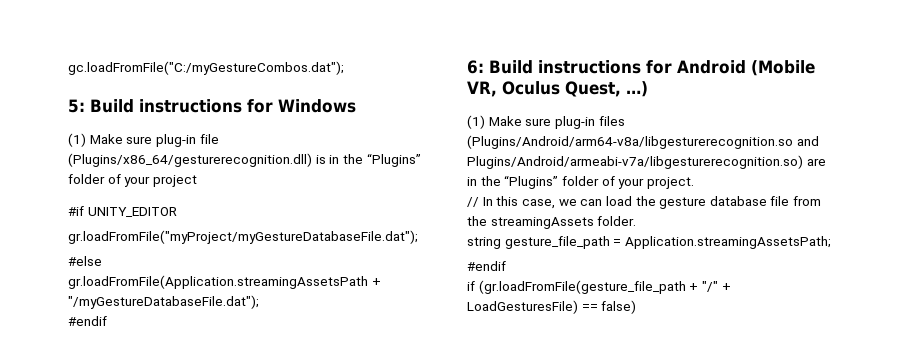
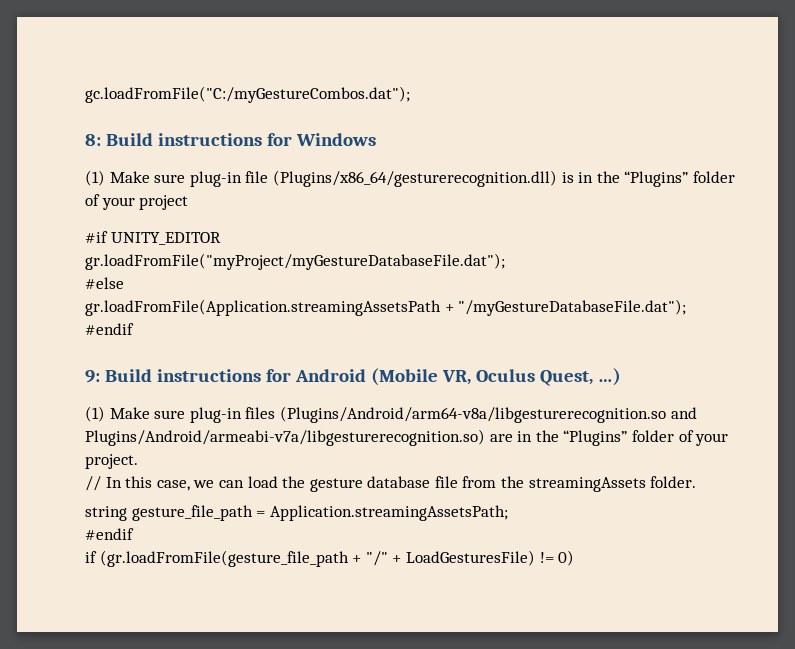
- 5: Build instructions for Windows
+ 8: Build instructions for Windows
- 6: Build instructions for Android (Mobile VR, Oculus Quest, …)
+ 9: Build instructions for Android (Mobile VR, Oculus Quest, …)
- if (gr.loadFromFile(gesture_file_path + "/" + LoadGesturesFile) == false)
+ if (gr.loadFromFile(gesture_file_path + "/" + LoadGesturesFile) != 0)

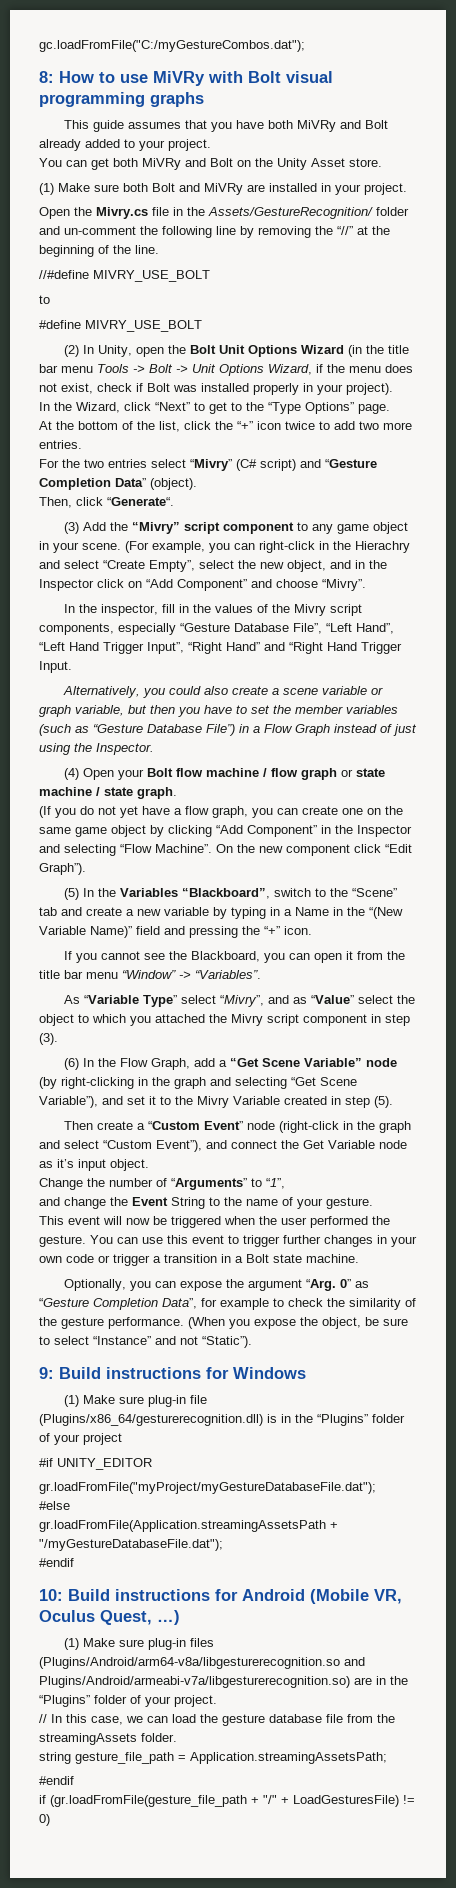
- 8: Build instructions for Windows
+ 8: How to use MiVRy with Bolt visual programming graphs
+ This guide assumes that you have both MiVRy and Bolt already added to your project.
+ You can get both MiVRy and Bolt on the Unity Asset store.
+ (1) Make sure both Bolt and MiVRy are installed in your project.
+ Open the Mivry.cs file in the Assets/GestureRecognition/ folder and un-comment the following line by removing the “//” at the beginning of the line.
+ //#define MIVRY_USE_BOLT
+ to
+ #define MIVRY_USE_BOLT
+ (2) In Unity, open the Bolt Unit Options Wizard (in the title bar menu Tools -> Bolt -> Unit Options Wizard, if the menu does not exist, check if Bolt was installed properly in your project).
+ In the Wizard, click “Next” to get to the “Type Options” page.
+ At the bottom of the list, click the “+” icon twice to add two more entries.
+ For the two entries select “Mivry” (C# script) and “Gesture Completion Data” (object).
+ Then, click “Generate“.
+ (3) Add the “Mivry” script component to any game object in your scene. (For example, you can right-click in the Hierachry and select “Create Empty”, select the new object, and in the Inspector click on “Add Component” and choose “Mivry”.
+ In the inspector, fill in the values of the Mivry script components, especially “Gesture Database File”, “Left Hand”, “Left Hand Trigger Input”, “Right Hand” and “Right Hand Trigger Input.
+ Alternatively, you could also create a scene variable or graph variable, but then you have to set the member variables (such as “Gesture Database File”) in a Flow Graph instead of just using the Inspector.
+ (4) Open your Bolt flow machine / flow graph or state machine / state graph.
+ (If you do not yet have a flow graph, you can create one on the same game object by clicking “Add Component” in the Inspector and selecting “Flow Machine”. On the new component click “Edit Graph”).
+ (5) In the Variables “Blackboard”, switch to the “Scene” tab and create a new variable by typing in a Name in the “(New Variable Name)” field and pressing the “+” icon.
+ If you cannot see the Blackboard, you can open it from the title bar menu “Window” -> “Variables”.
+ As “Variable Type” select “Mivry”, and as “Value” select the object to which you attached the Mivry script component in step (3).
+ (6) In the Flow Graph, add a “Get Scene Variable” node (by right-clicking in the graph and selecting “Get Scene Variable”), and set it to the Mivry Variable created in step (5).
+ Then create a “Custom Event” node (right-click in the graph and select “Custom Event”), and connect the Get Variable node as it’s input object.
+ Change the number of “Arguments” to “1”,
+ and change the Event String to the name of your gesture.
+ This event will now be triggered when the user performed the gesture. You can use this event to trigger further changes in your own code or trigger a transition in a Bolt state machine.
+ Optionally, you can expose the argument “Arg. 0” as “Gesture Completion Data”, for example to check the similarity of the gesture performance. (When you expose the object, be sure to select “Instance” and not “Static”).
+ 9: Build instructions for Windows
- 9: Build instructions for Android (Mobile VR, Oculus Quest, …)
+ 10: Build instructions for Android (Mobile VR, Oculus Quest, …)

